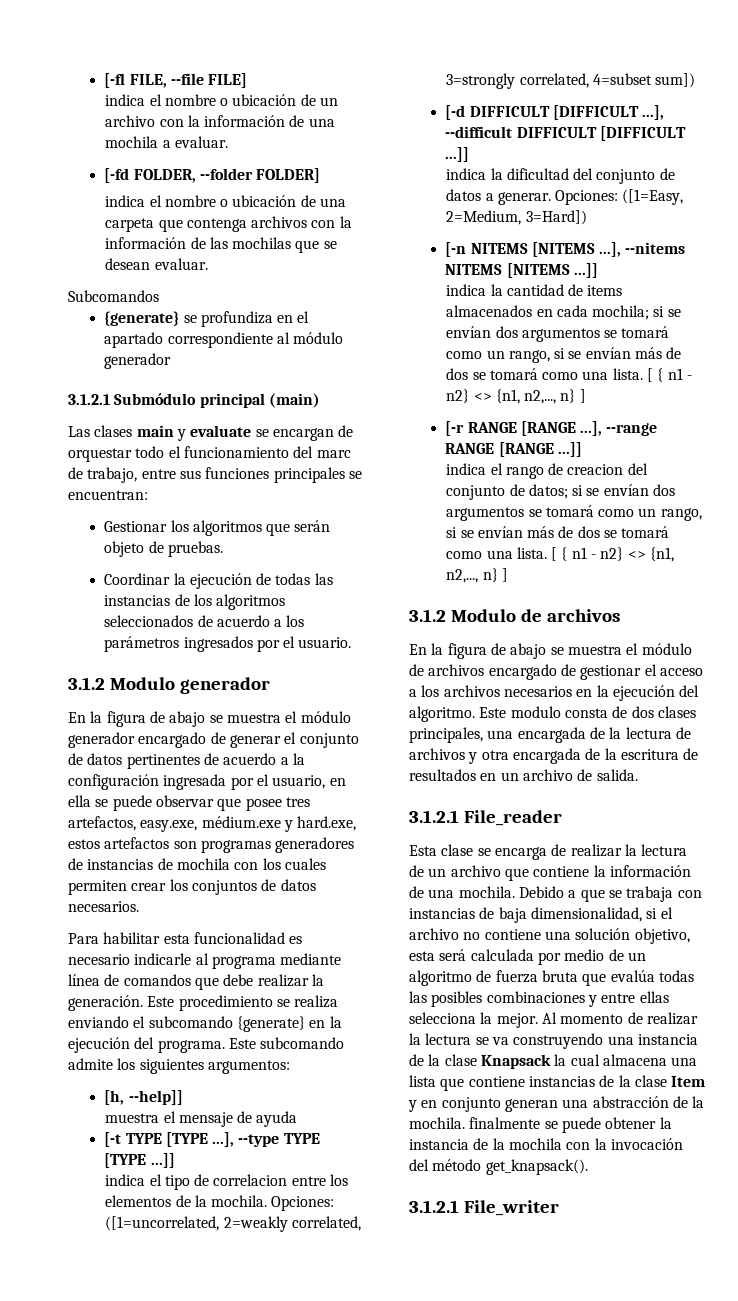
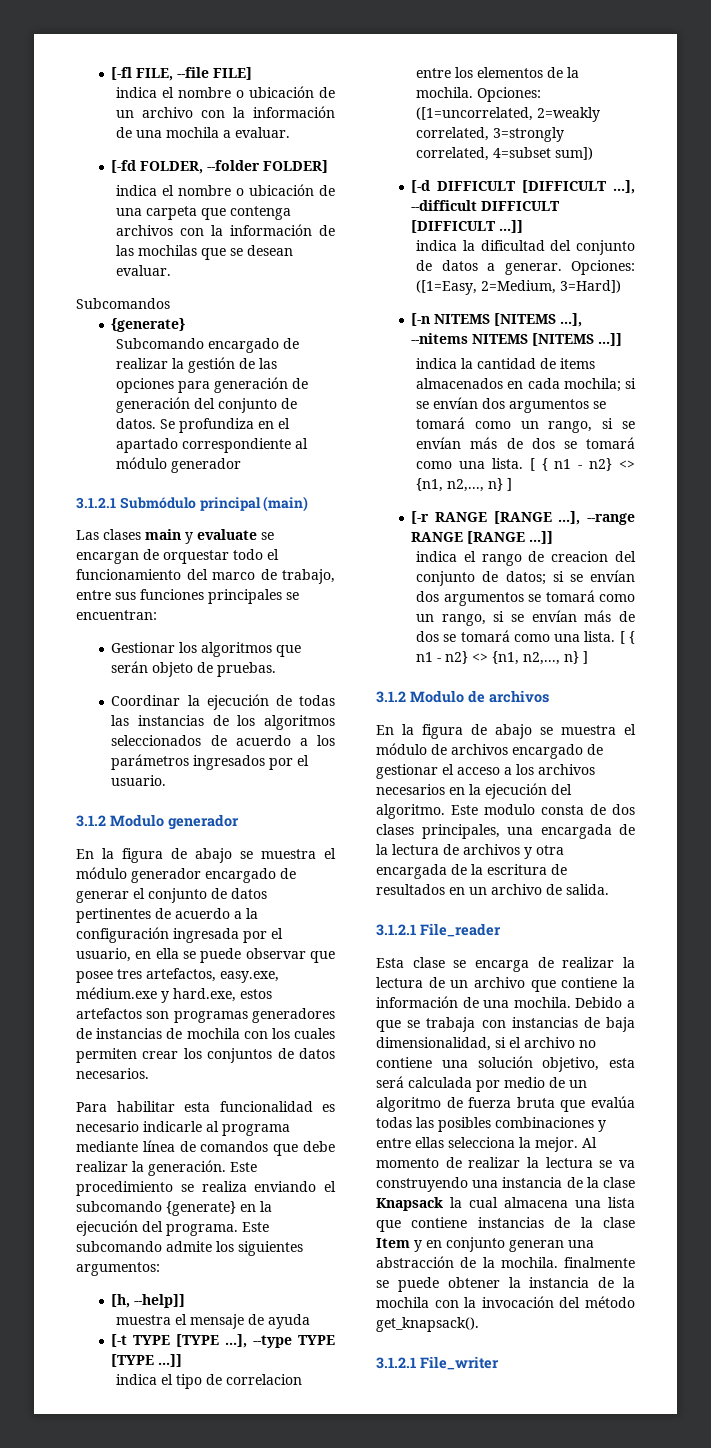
  Subcomandos
- {generate} se profundiza en el apartado correspondiente al módulo generador
+ {generate}
+ Subcomando encargado de realizar la gestión de las opciones para generación de generación del conjunto de datos. Se profundiza en el apartado correspondiente al módulo generador
- Las clases main y evaluate se encargan de orquestar todo el funcionamiento del marc de trabajo, entre sus funciones principales se encuentran:
+ Las clases main y evaluate se encargan de orquestar todo el funcionamiento del marco de trabajo, entre sus funciones principales se encuentran:

